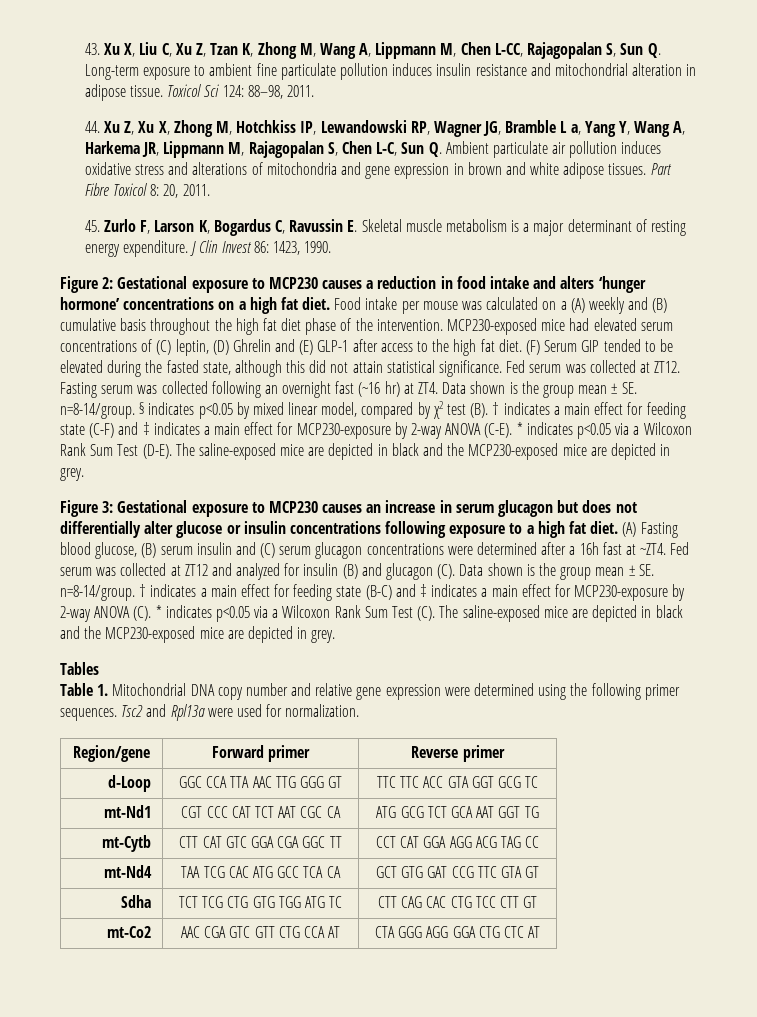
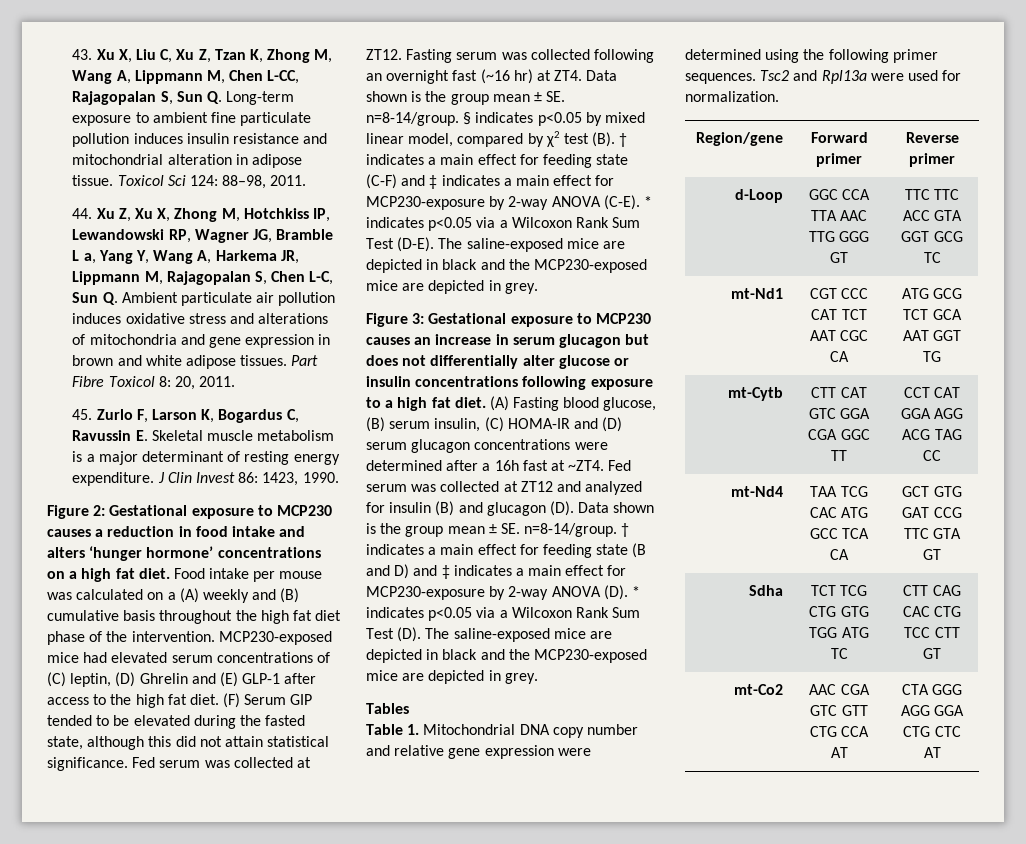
- (A) Fasting blood glucose, (B) serum insulin and (C) serum glucagon concentrations were determined after a 16h fast at ~ZT4.
+ (A) Fasting blood glucose, (B) serum insulin, (C) HOMA-IR and (D) serum glucagon concentrations were determined after a 16h fast at ~ZT4.
- Fed serum was collected at ZT12 and analyzed for insulin (B) and glucagon (C). Data shown is the group mean ± SE. n=8-14/group.
+ Fed serum was collected at ZT12 and analyzed for insulin (B) and glucagon (D). Data shown is the group mean ± SE. n=8-14/group.
- † indicates a main effect for feeding state (B-C) and ‡ indicates a main effect for MCP230-exposure by 2-way ANOVA (C). * indicates p<0.05 via a Wilcoxon Rank Sum Test (C). The saline-exposed mice are depicted in black and the MCP230-exposed mice are depicted in grey.
+ † indicates a main effect for feeding state (B and D) and ‡ indicates a main effect for MCP230-exposure by 2-way ANOVA (D). * indicates p<0.05 via a Wilcoxon Rank Sum Test (D). The saline-exposed mice are depicted in black and the MCP230-exposed mice are depicted in grey.

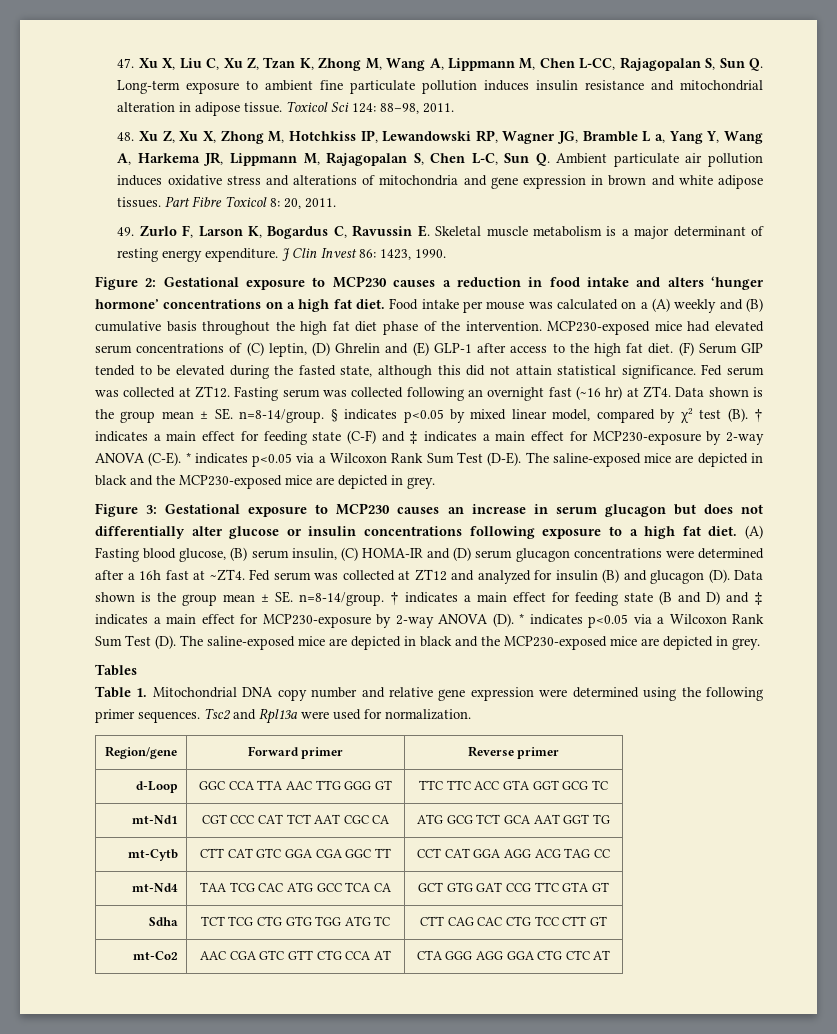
- 43. Xu X, Liu C, Xu Z, Tzan K, Zhong M, Wang A, Lippmann M, Chen L-CC, Rajagopalan S, Sun Q. Long-term exposure to ambient fine particulate pollution induces insulin resistance and mitochondrial alteration in adipose tissue.
+ 47. Xu X, Liu C, Xu Z, Tzan K, Zhong M, Wang A, Lippmann M, Chen L-CC, Rajagopalan S, Sun Q. Long-term exposure to ambient fine particulate pollution induces insulin resistance and mitochondrial alteration in adipose tissue.
- 44. Xu Z, Xu X, Zhong M, Hotchkiss IP, Lewandowski RP, Wagner JG, Bramble L a, Yang Y, Wang A, Harkema JR, Lippmann M, Rajagopalan S, Chen L-C, Sun Q. Ambient particulate air pollution induces oxidative stress and alterations of mitochondria and gene expression in brown and white adipose tissues.
+ 48. Xu Z, Xu X, Zhong M, Hotchkiss IP, Lewandowski RP, Wagner JG, Bramble L a, Yang Y, Wang A, Harkema JR, Lippmann M, Rajagopalan S, Chen L-C, Sun Q. Ambient particulate air pollution induces oxidative stress and alterations of mitochondria and gene expression in brown and white adipose tissues.
- 45. Zurlo F, Larson K, Bogardus C, Ravussin E. Skeletal muscle metabolism is a major determinant of resting energy expenditure.
+ 49. Zurlo F, Larson K, Bogardus C, Ravussin E. Skeletal muscle metabolism is a major determinant of resting energy expenditure.

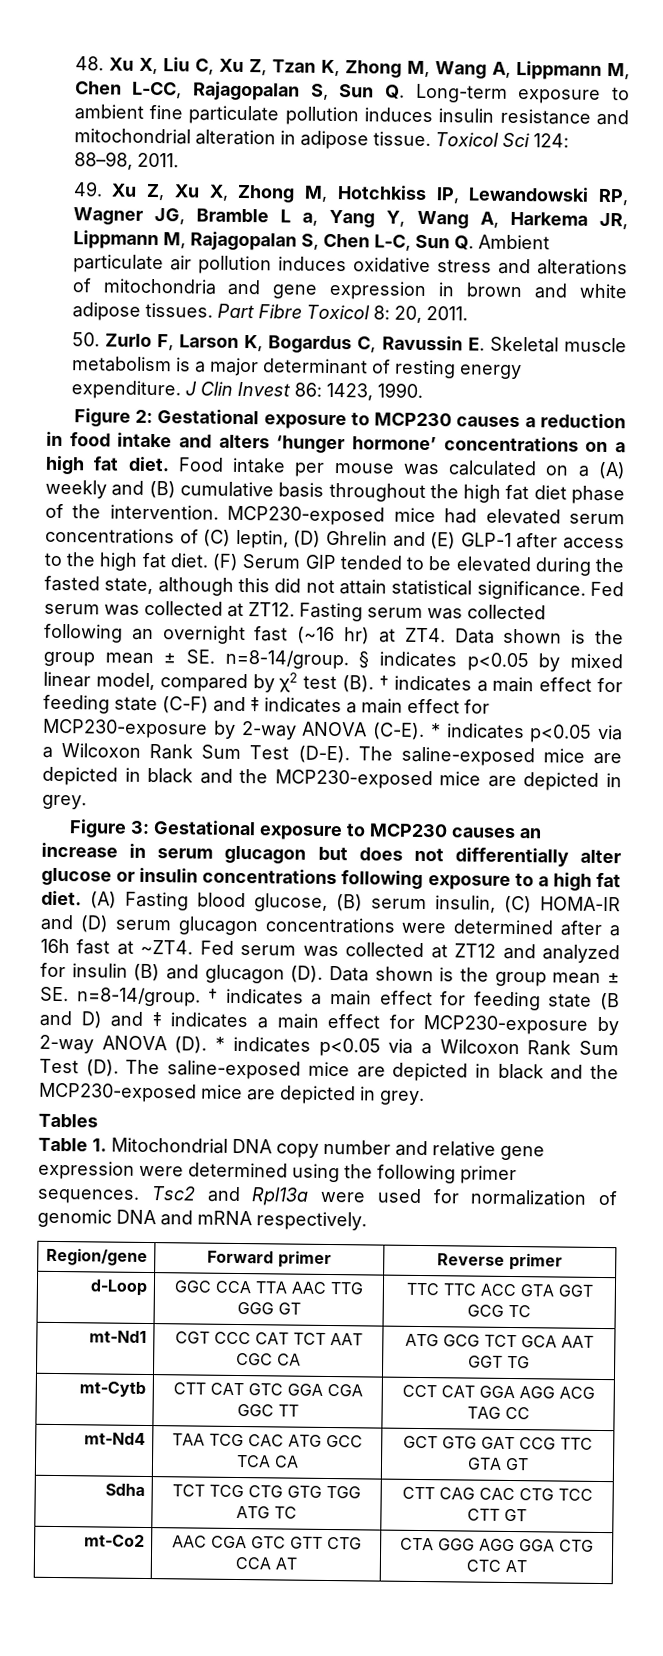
- 47. Xu X, Liu C, Xu Z, Tzan K, Zhong M, Wang A, Lippmann M, Chen L-CC, Rajagopalan S, Sun Q. Long-term exposure to ambient fine particulate pollution induces insulin resistance and mitochondrial alteration in adipose tissue.
+ 48. Xu X, Liu C, Xu Z, Tzan K, Zhong M, Wang A, Lippmann M, Chen L-CC, Rajagopalan S, Sun Q. Long-term exposure to ambient fine particulate pollution induces insulin resistance and mitochondrial alteration in adipose tissue.
- 48. Xu Z, Xu X, Zhong M, Hotchkiss IP, Lewandowski RP, Wagner JG, Bramble L a, Yang Y, Wang A, Harkema JR, Lippmann M, Rajagopalan S, Chen L-C, Sun Q. Ambient particulate air pollution induces oxidative stress and alterations of mitochondria and gene expression in brown and white adipose tissues.
+ 49. Xu Z, Xu X, Zhong M, Hotchkiss IP, Lewandowski RP, Wagner JG, Bramble L a, Yang Y, Wang A, Harkema JR, Lippmann M, Rajagopalan S, Chen L-C, Sun Q. Ambient particulate air pollution induces oxidative stress and alterations of mitochondria and gene expression in brown and white adipose tissues.
- 49. Zurlo F, Larson K, Bogardus C, Ravussin E. Skeletal muscle metabolism is a major determinant of resting energy expenditure.
+ 50. Zurlo F, Larson K, Bogardus C, Ravussin E. Skeletal muscle metabolism is a major determinant of resting energy expenditure.
- Tsc2 and Rpl13a were used for normalization.
+ Tsc2 and Rpl13a were used for normalization of genomic DNA and mRNA respectively.

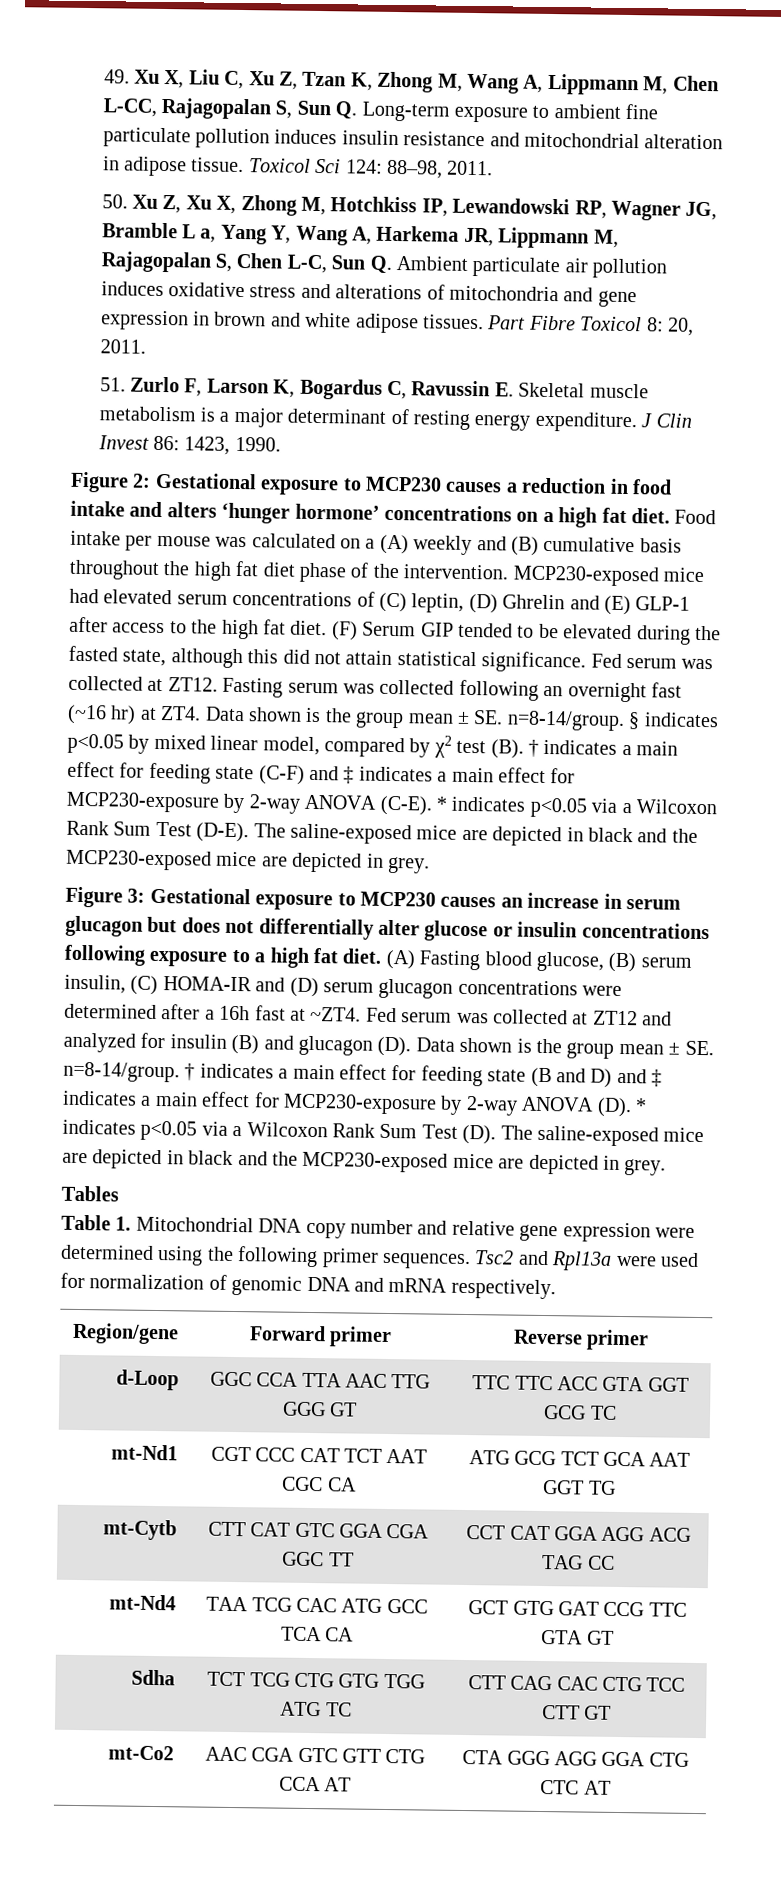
- 48. Xu X, Liu C, Xu Z, Tzan K, Zhong M, Wang A, Lippmann M, Chen L-CC, Rajagopalan S, Sun Q. Long-term exposure to ambient fine particulate pollution induces insulin resistance and mitochondrial alteration in adipose tissue.
+ 49. Xu X, Liu C, Xu Z, Tzan K, Zhong M, Wang A, Lippmann M, Chen L-CC, Rajagopalan S, Sun Q. Long-term exposure to ambient fine particulate pollution induces insulin resistance and mitochondrial alteration in adipose tissue.
- 49. Xu Z, Xu X, Zhong M, Hotchkiss IP, Lewandowski RP, Wagner JG, Bramble L a, Yang Y, Wang A, Harkema JR, Lippmann M, Rajagopalan S, Chen L-C, Sun Q. Ambient particulate air pollution induces oxidative stress and alterations of mitochondria and gene expression in brown and white adipose tissues.
+ 50. Xu Z, Xu X, Zhong M, Hotchkiss IP, Lewandowski RP, Wagner JG, Bramble L a, Yang Y, Wang A, Harkema JR, Lippmann M, Rajagopalan S, Chen L-C, Sun Q. Ambient particulate air pollution induces oxidative stress and alterations of mitochondria and gene expression in brown and white adipose tissues.
- 50. Zurlo F, Larson K, Bogardus C, Ravussin E. Skeletal muscle metabolism is a major determinant of resting energy expenditure.
+ 51. Zurlo F, Larson K, Bogardus C, Ravussin E. Skeletal muscle metabolism is a major determinant of resting energy expenditure.

